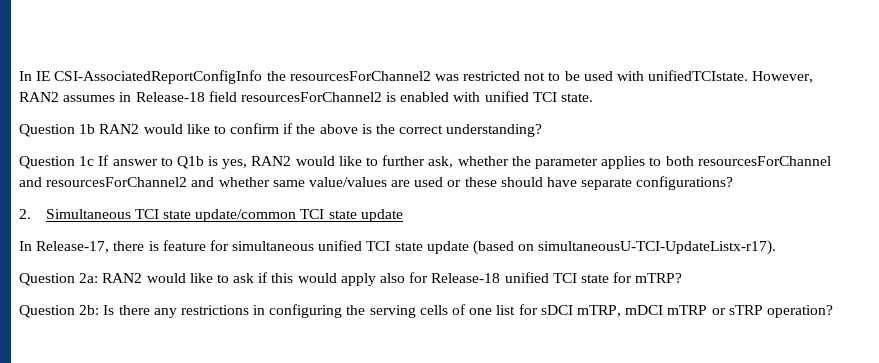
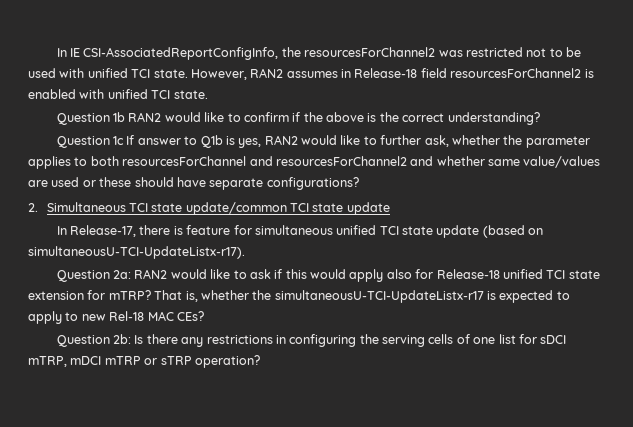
- In IE CSI-AssociatedReportConfigInfo the resourcesForChannel2 was restricted not to be used with unifiedTCIstate.
+ In IE CSI-AssociatedReportConfigInfo, the resourcesForChannel2 was restricted not to be used with unified TCI state.
- Question 2a: RAN2 would like to ask if this would apply also for Release-18 unified TCI state for mTRP?
+ Question 2a: RAN2 would like to ask if this would apply also for Release-18 unified TCI state extension for mTRP? That is, whether the simultaneousU-TCI-UpdateListx-r17 is expected to apply to new Rel-18 MAC CEs?

